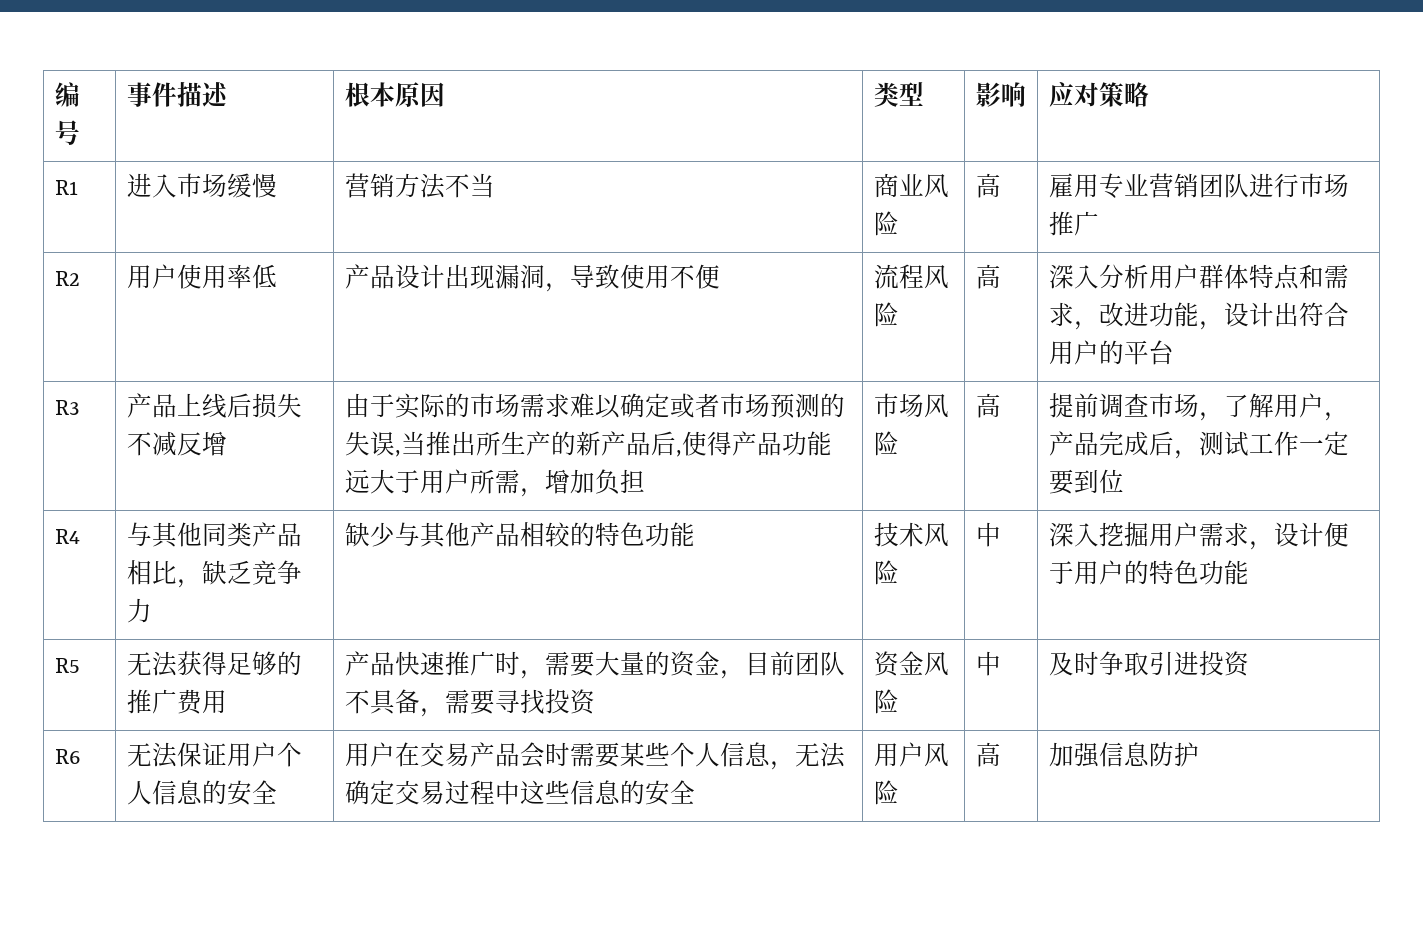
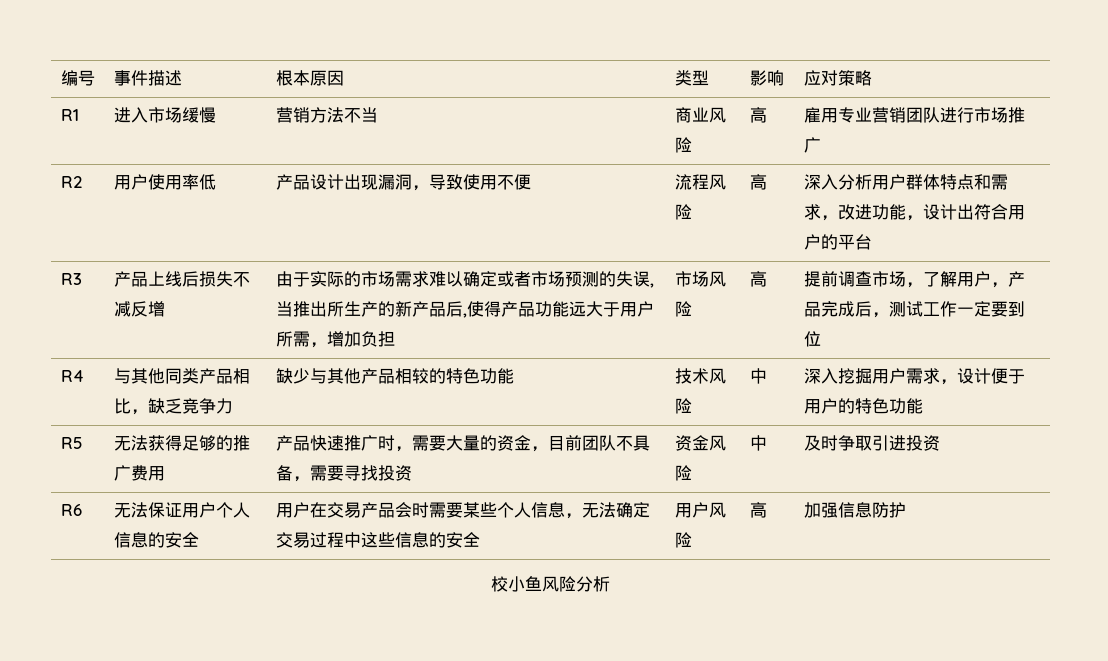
+ 校小鱼风险分析

